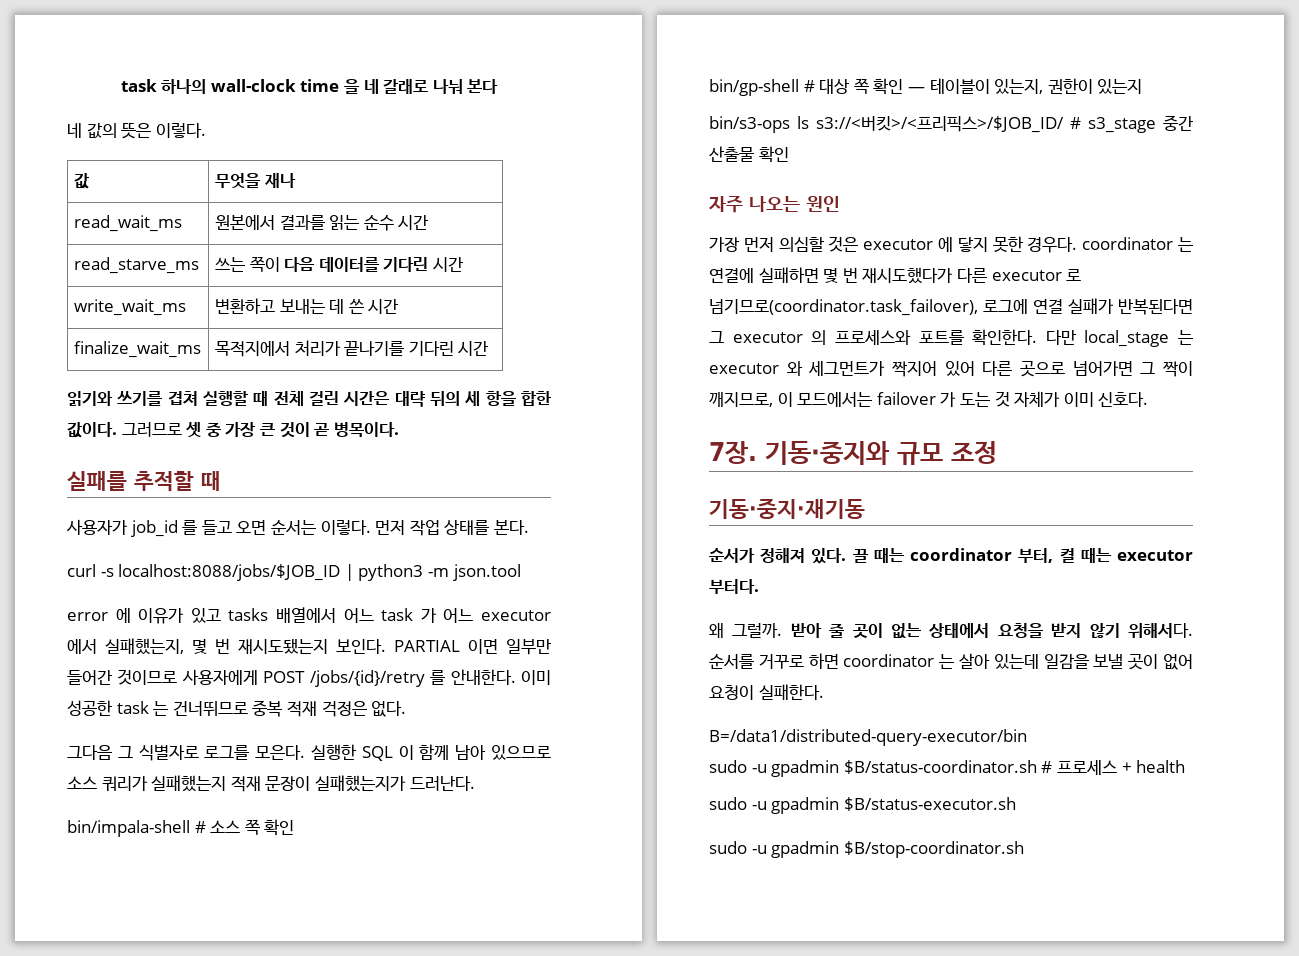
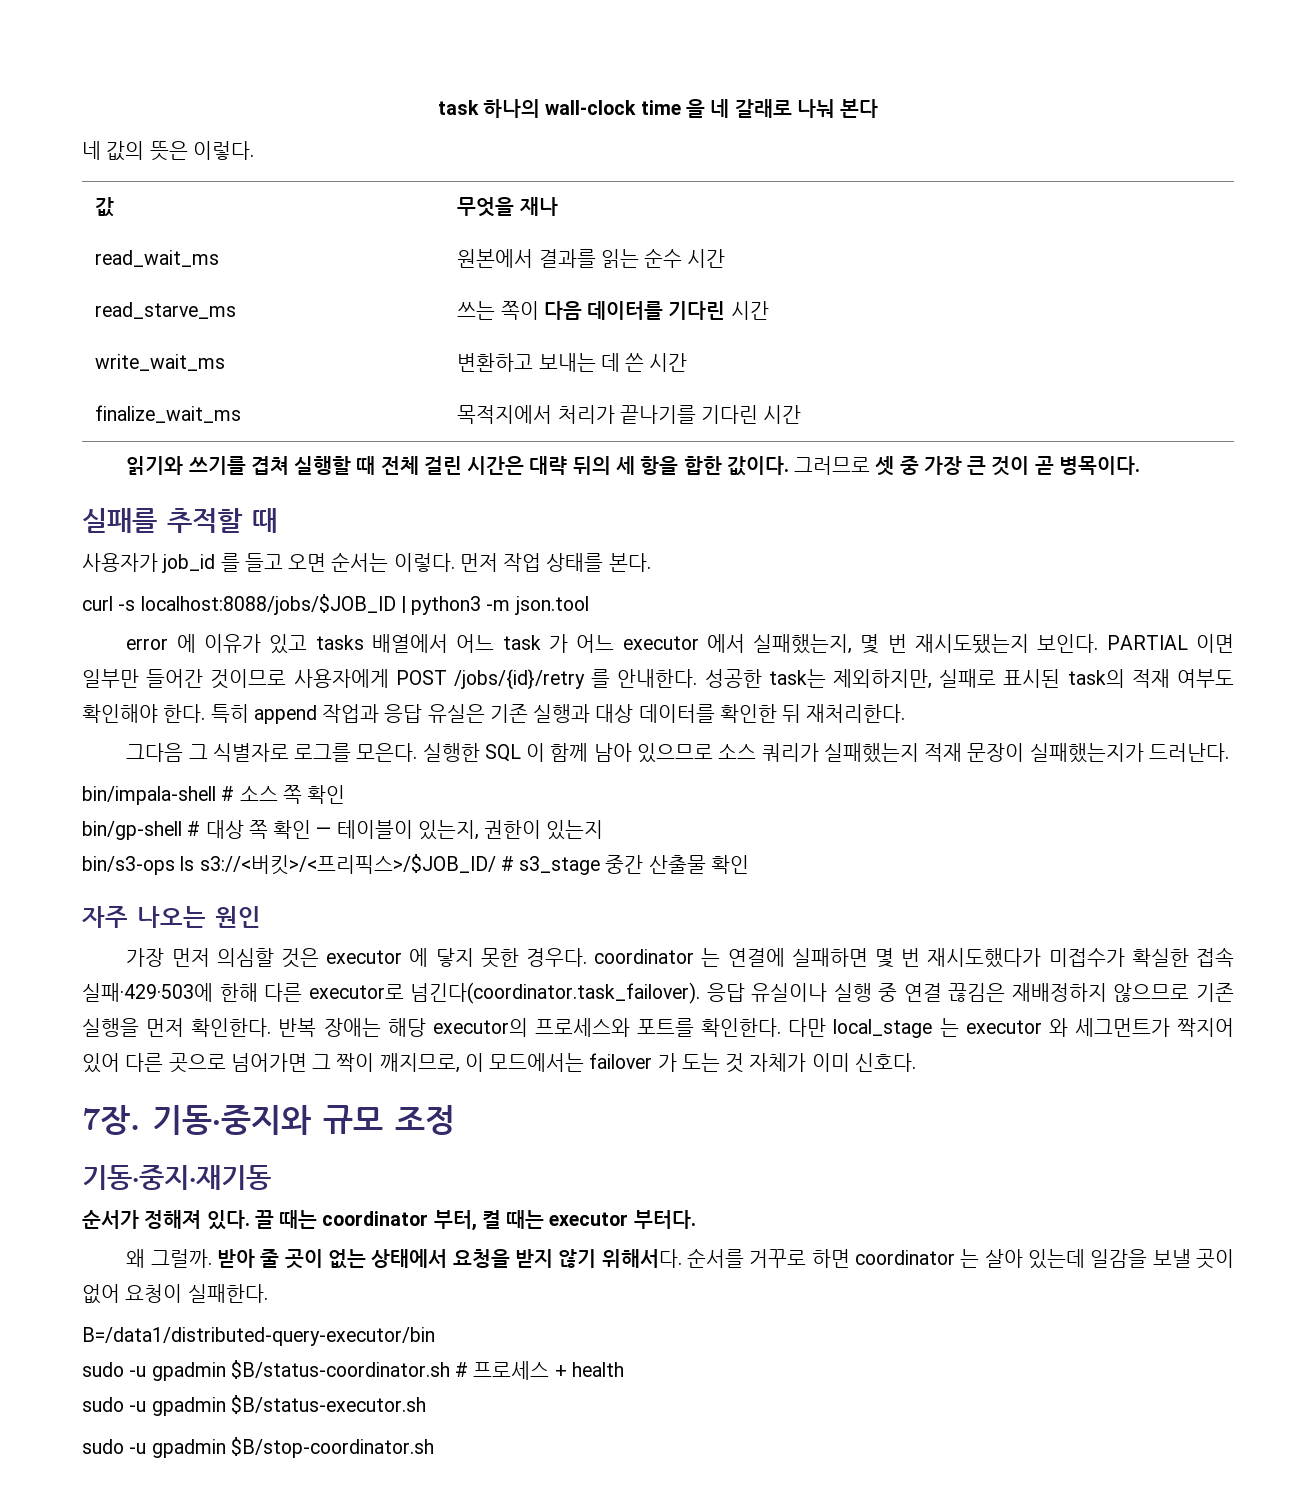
- 이미 성공한 task 는 건너뛰므로 중복 적재 걱정은 없다.
+ 성공한 task는 제외하지만, 실패로 표시된 task의 적재 여부도 확인해야 한다. 특히 append 작업과 응답 유실은 기존 실행과 대상 데이터를 확인한 뒤 재처리한다.
- 가장 먼저 의심할 것은 executor 에 닿지 못한 경우다. coordinator 는 연결에 실패하면 몇 번 재시도했다가 다른 executor 로 넘기므로(coordinator.task_failover), 로그에 연결 실패가 반복된다면 그 executor 의 프로세스와 포트를 확인한다.
+ 가장 먼저 의심할 것은 executor 에 닿지 못한 경우다. coordinator 는 연결에 실패하면 몇 번 재시도했다가 미접수가 확실한 접속 실패·429·503에 한해 다른 executor로 넘긴다(coordinator.task_failover). 응답 유실이나 실행 중 연결 끊김은 재배정하지 않으므로 기존 실행을 먼저 확인한다. 반복 장애는 해당 executor의 프로세스와 포트를 확인한다.

